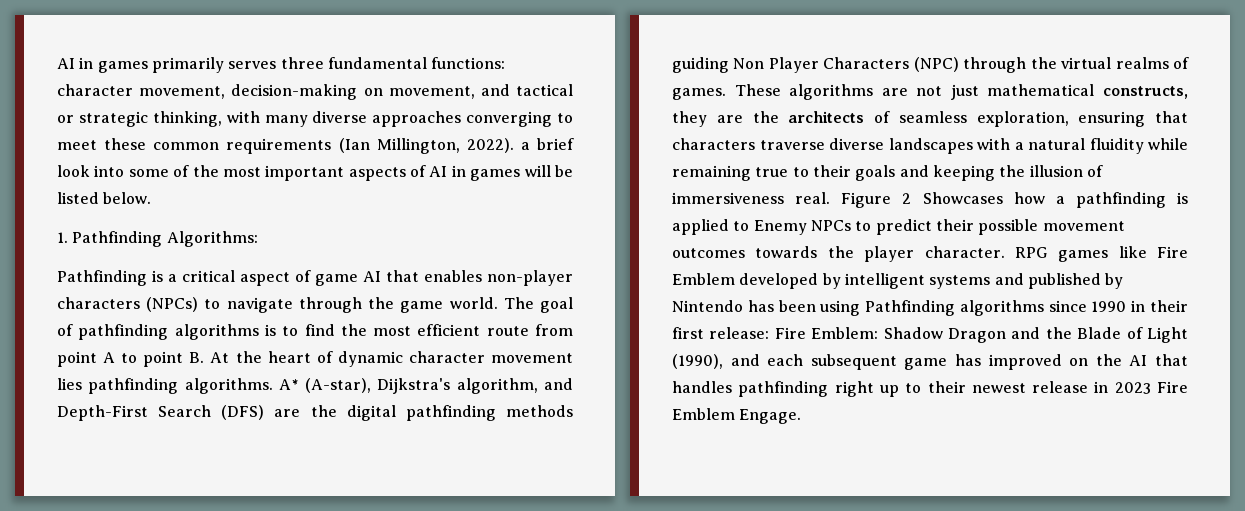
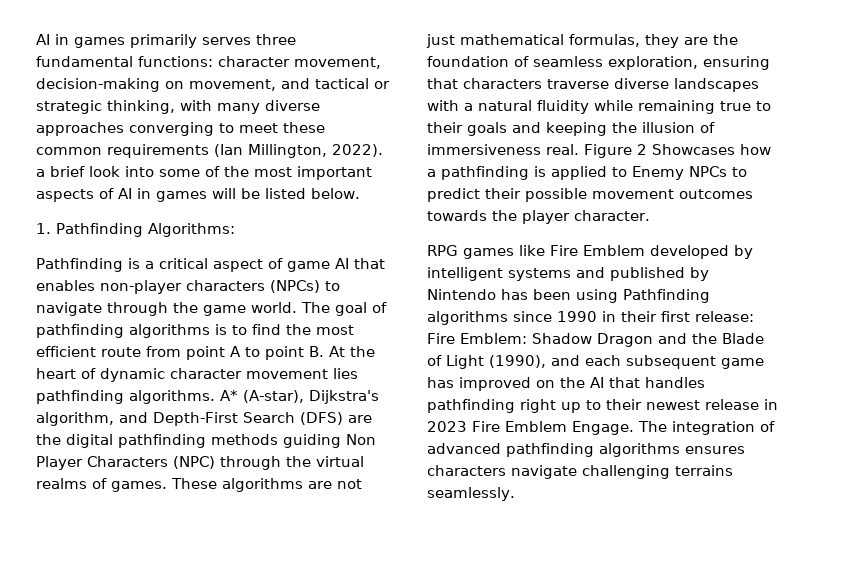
- These algorithms are not just mathematical constructs, they are the architects of seamless exploration, ensuring that characters traverse diverse landscapes with a natural fluidity while remaining true to their goals and keeping the illusion of immersiveness real.
+ These algorithms are not just mathematical formulas, they are the foundation of seamless exploration, ensuring that characters traverse diverse landscapes with a natural fluidity while remaining true to their goals and keeping the illusion of immersiveness real.
- Figure 2 Showcases how a pathfinding is applied to Enemy NPCs to predict their possible movement outcomes towards the player character. RPG games like Fire Emblem developed by intelligent systems and published by Nintendo has been using Pathfinding algorithms since 1990 in their first release:
+ Figure 2 Showcases how a pathfinding is applied to Enemy NPCs to predict their possible movement outcomes towards the player character.
+ RPG games like Fire Emblem developed by intelligent systems and published by Nintendo has been using Pathfinding algorithms since 1990 in their first release:
+ The integration of advanced pathfinding algorithms ensures characters navigate challenging terrains seamlessly.

